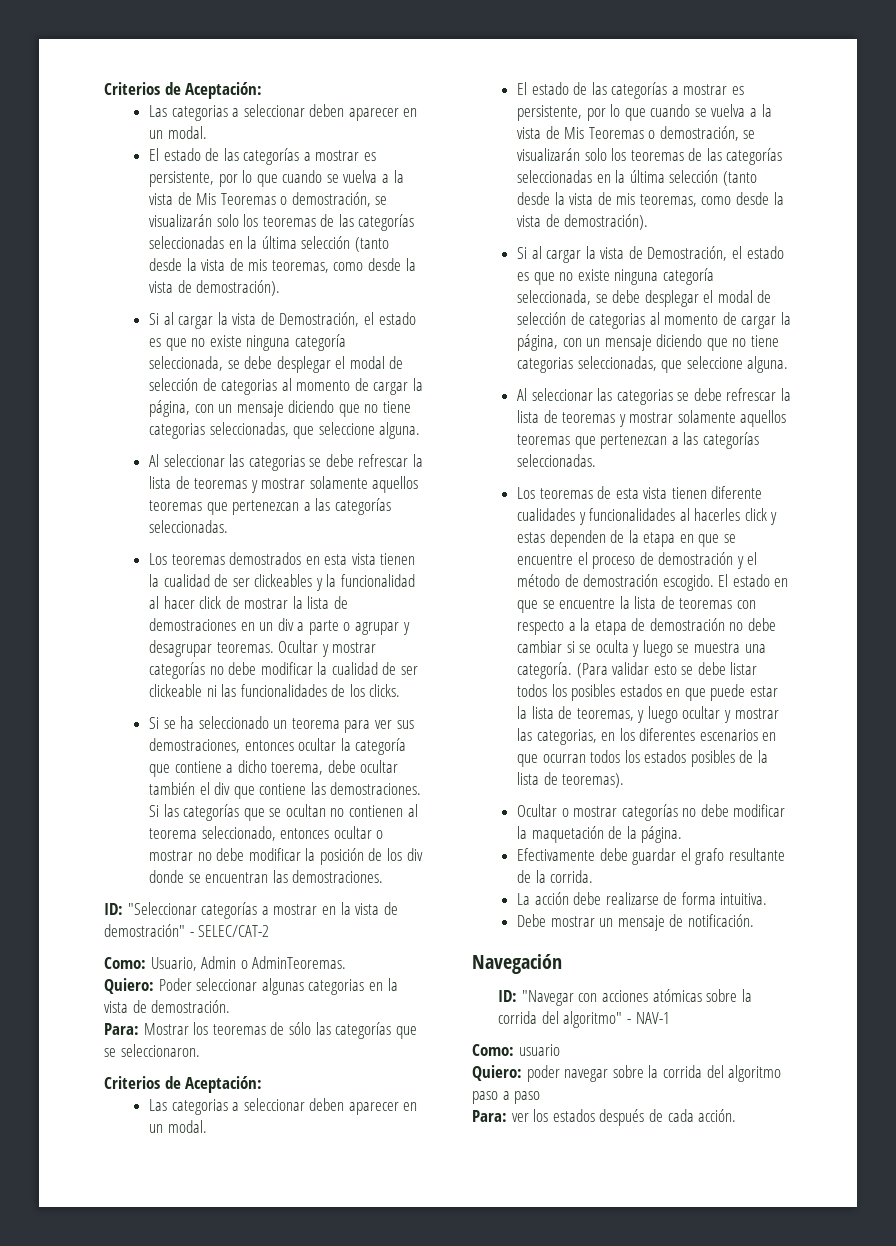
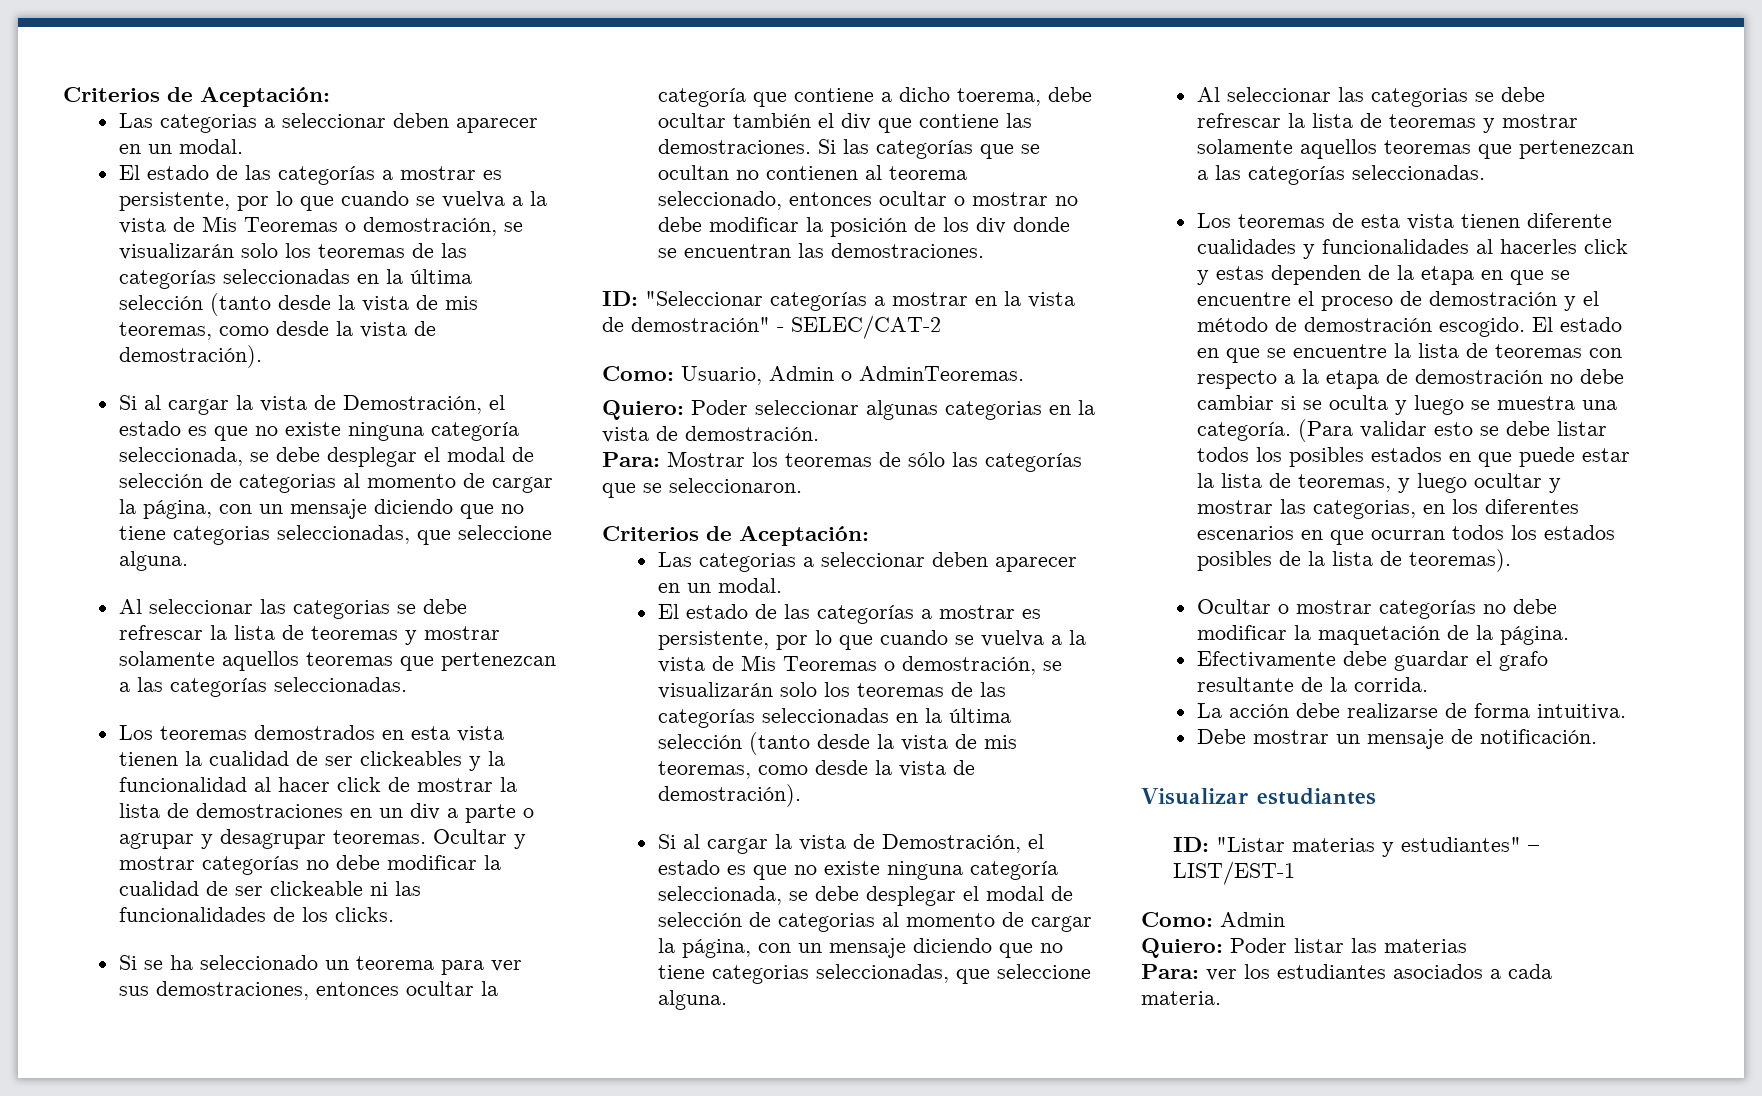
- Navegación
- ID: "Navegar con acciones atómicas sobre la corrida del algoritmo" - NAV-1
- Como: usuario
- Quiero: poder navegar sobre la corrida del algoritmo paso a paso
- Para: ver los estados después de cada acción.
+ Visualizar estudiantes
+ ID: "Listar materias y estudiantes" – LIST/EST-1
+ Como: Admin
+ Quiero: Poder listar las materias
+ Para: ver los estudiantes asociados a cada materia.

